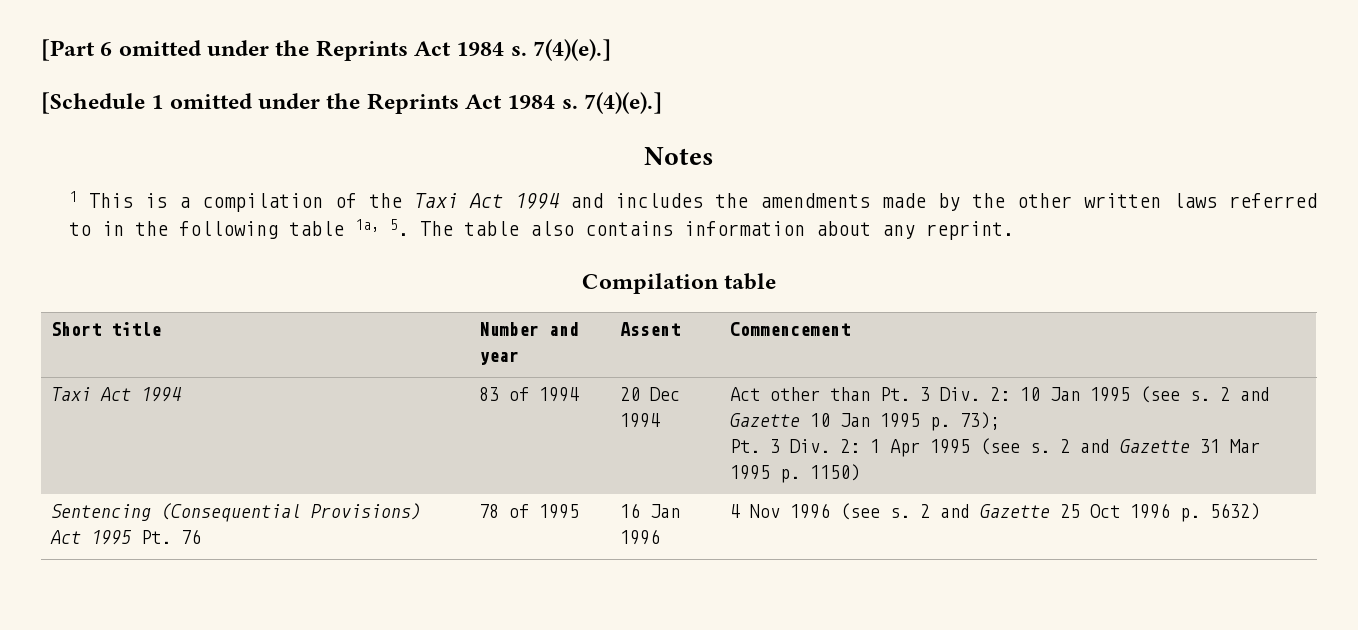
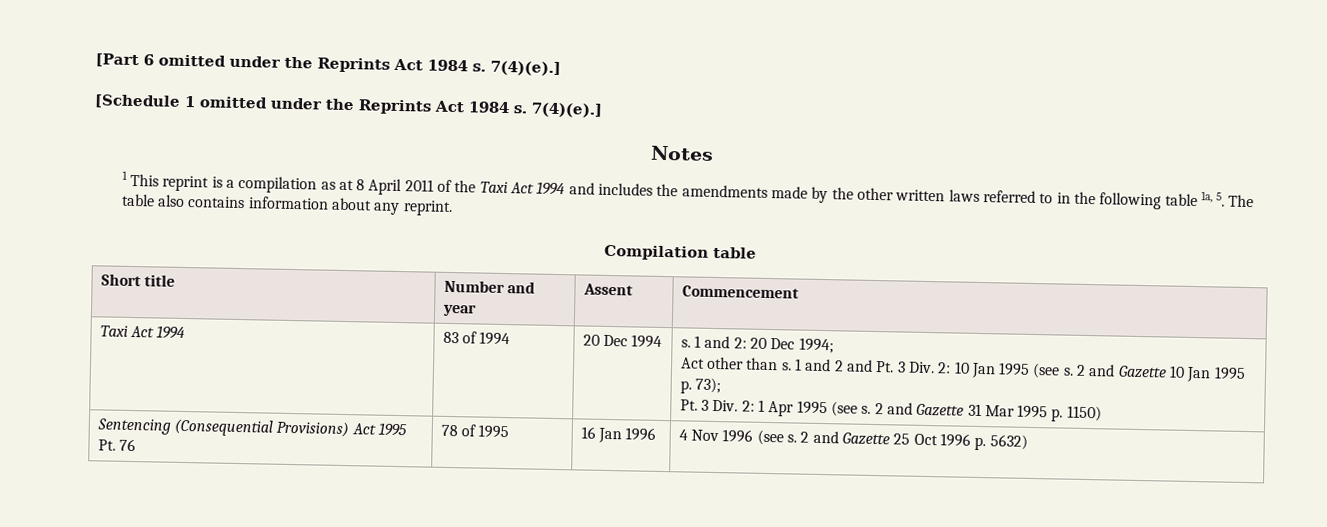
- 1 This is a compilation of the Taxi Act 1994 and includes the amendments made by the other written laws referred to in the following table 1a, 5. The table also contains information about any reprint.
+ 1 This reprint is a compilation as at 8 April 2011 of the Taxi Act 1994 and includes the amendments made by the other written laws referred to in the following table 1a, 5. The table also contains information about any reprint.
- Act other than Pt. 3 Div. 2: 10 Jan 1995 (see s.
+ s. 1 and 2: 20 Dec 1994;
+ Act other than s. 1 and 2 and Pt. 3 Div. 2: 10 Jan 1995 (see s.

